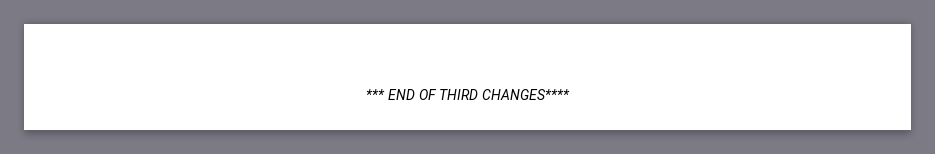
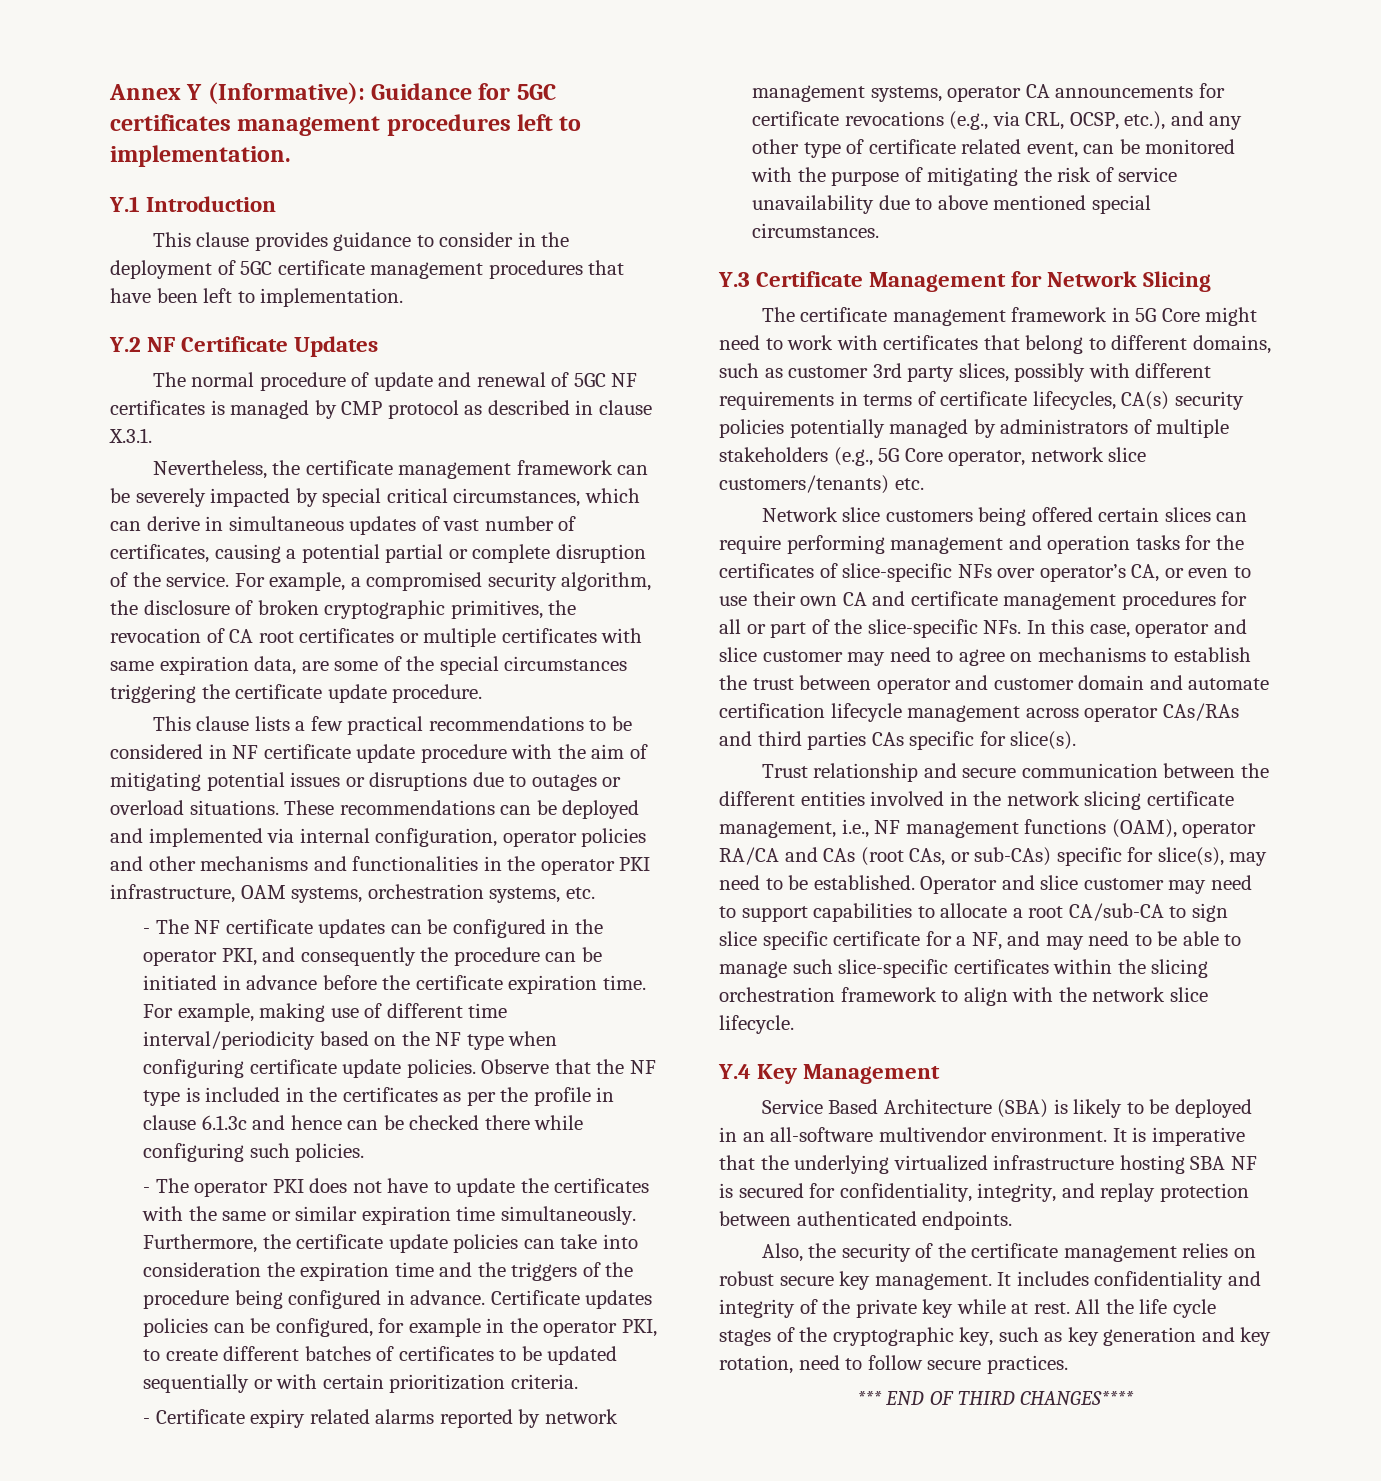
+ Annex Y (Informative): Guidance for 5GC certificates management procedures left to implementation.
+ Y.1 Introduction
+ This clause provides guidance to consider in the deployment of 5GC certificate management procedures that have been left to implementation.
+ Y.2 NF Certificate Updates
+ The normal procedure of update and renewal of 5GC NF certificates is managed by CMP protocol as described in clause X.3.1.
+ Nevertheless, the certificate management framework can be severely impacted by special critical circumstances, which can derive in simultaneous updates of vast number of certificates, causing a potential partial or complete disruption of the service. For example, a compromised security algorithm, the disclosure of broken cryptographic primitives, the revocation of CA root certificates or multiple certificates with same expiration data, are some of the special circumstances triggering the certificate update procedure.
+ This clause lists a few practical recommendations to be considered in NF certificate update procedure with the aim of mitigating potential issues or disruptions due to outages or overload situations. These recommendations can be deployed and implemented via internal configuration, operator policies and other mechanisms and functionalities in the operator PKI infrastructure, OAM systems, orchestration systems, etc.
+ - The NF certificate updates can be configured in the operator PKI, and consequently the procedure can be initiated in advance before the certificate expiration time. For example, making use of different time interval/periodicity based on the NF type when configuring certificate update policies. Observe that the NF type is included in the certificates as per the profile in clause 6.1.3c and hence can be checked there while configuring such policies.
+ - The operator PKI does not have to update the certificates with the same or similar expiration time simultaneously. Furthermore, the certificate update policies can take into consideration the expiration time and the triggers of the procedure being configured in advance. Certificate updates policies can be configured, for example in the operator PKI, to create different batches of certificates to be updated sequentially or with certain prioritization criteria.
+ - Certificate expiry related alarms reported by network management systems, operator CA announcements for certificate revocations (e.g., via CRL, OCSP, etc.), and any other type of certificate related event, can be monitored with the purpose of mitigating the risk of service unavailability due to above mentioned special circumstances.
+ Y.3 Certificate Management for Network Slicing
+ The certificate management framework in 5G Core might need to work with certificates that belong to different domains, such as customer 3rd party slices, possibly with different requirements in terms of certificate lifecycles, CA(s) security policies potentially managed by administrators of multiple stakeholders (e.g., 5G Core operator, network slice customers/tenants) etc.
+ Network slice customers being offered certain slices can require performing management and operation tasks for the certificates of slice-specific NFs over operator’s CA, or even to use their own CA and certificate management procedures for all or part of the slice-specific NFs. In this case, operator and slice customer may need to agree on mechanisms to establish the trust between operator and customer domain and automate certification lifecycle management across operator CAs/RAs and third parties CAs specific for slice(s).
+ Trust relationship and secure communication between the different entities involved in the network slicing certificate management, i.e., NF management functions (OAM), operator RA/CA and CAs (root CAs, or sub-CAs) specific for slice(s), may need to be established. Operator and slice customer may need to support capabilities to allocate a root CA/sub-CA to sign slice specific certificate for a NF, and may need to be able to manage such slice-specific certificates within the slicing orchestration framework to align with the network slice lifecycle.
+ Y.4 Key Management
+ Service Based Architecture (SBA) is likely to be deployed in an all-software multivendor environment. It is imperative that the underlying virtualized infrastructure hosting SBA NF is secured for confidentiality, integrity, and replay protection between authenticated endpoints.
+ Also, the security of the certificate management relies on robust secure key management. It includes confidentiality and integrity of the private key while at rest. All the life cycle stages of the cryptographic key, such as key generation and key rotation, need to follow secure practices.

